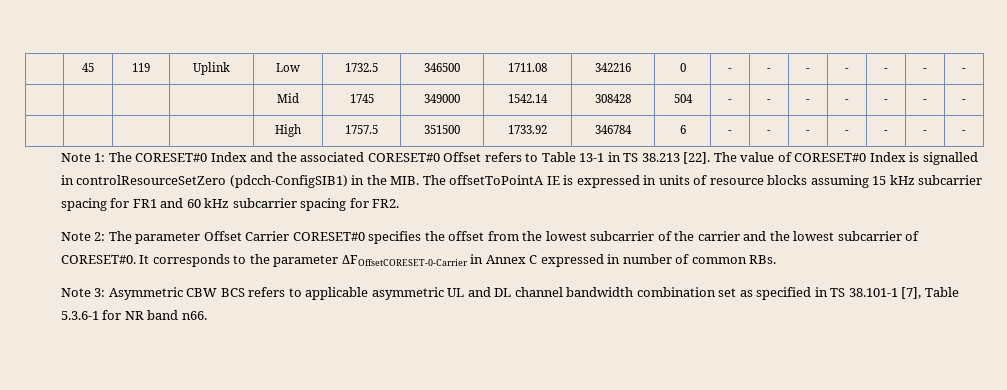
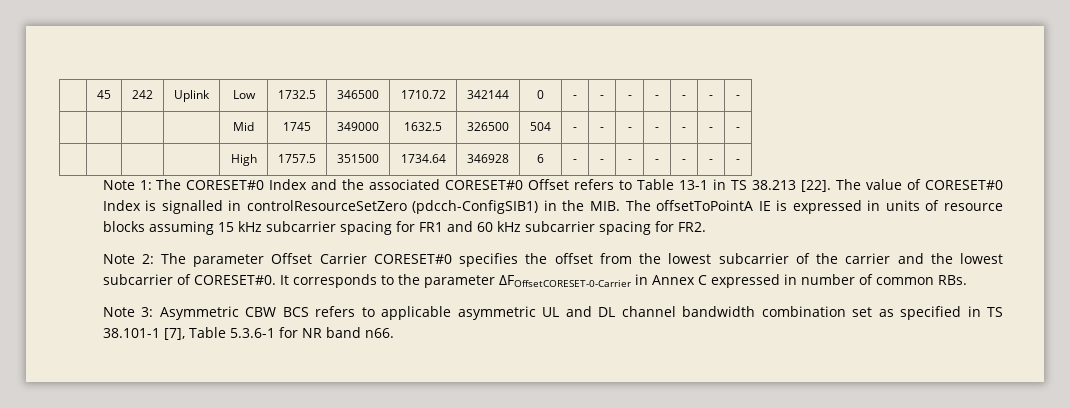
- | 45 | 119 | Uplink | Low | 1732.5 | 346500 | 1711.08 | 342216 | 0 | - | - | - | - | - | - | -
+ | 45 | 242 | Uplink | Low | 1732.5 | 346500 | 1710.72 | 342144 | 0 | - | - | - | - | - | - | -
- | | | | Mid | 1745 | 349000 | 1542.14 | 308428 | 504 | - | - | - | - | - | - | -
+ | | | | Mid | 1745 | 349000 | 1632.5 | 326500 | 504 | - | - | - | - | - | - | -
- | | | | High | 1757.5 | 351500 | 1733.92 | 346784 | 6 | - | - | - | - | - | - | -
+ | | | | High | 1757.5 | 351500 | 1734.64 | 346928 | 6 | - | - | - | - | - | - | -

